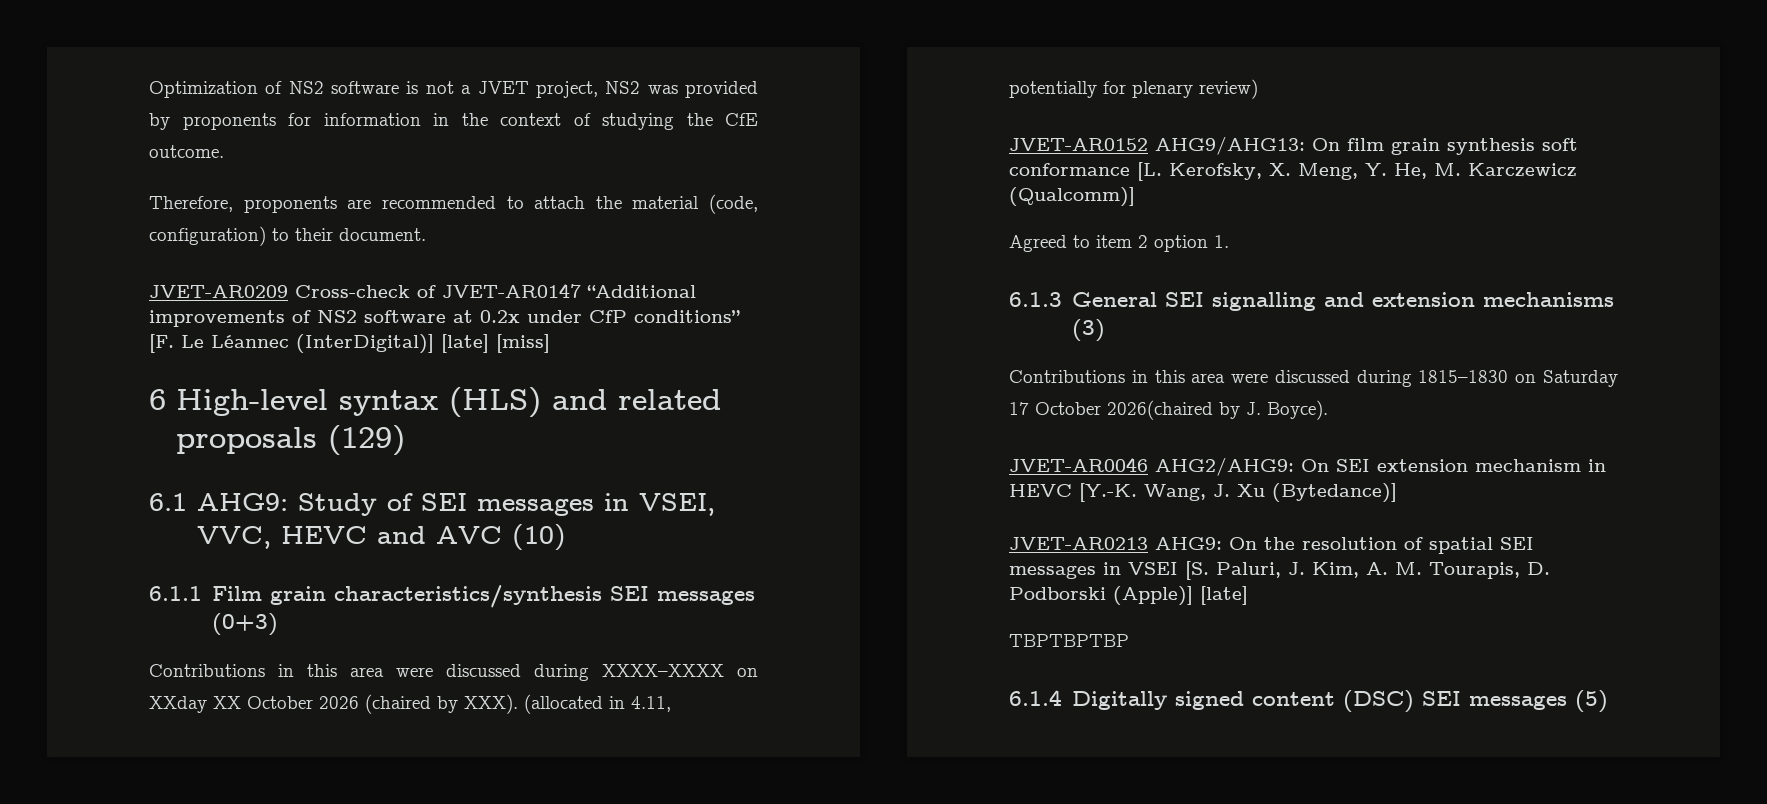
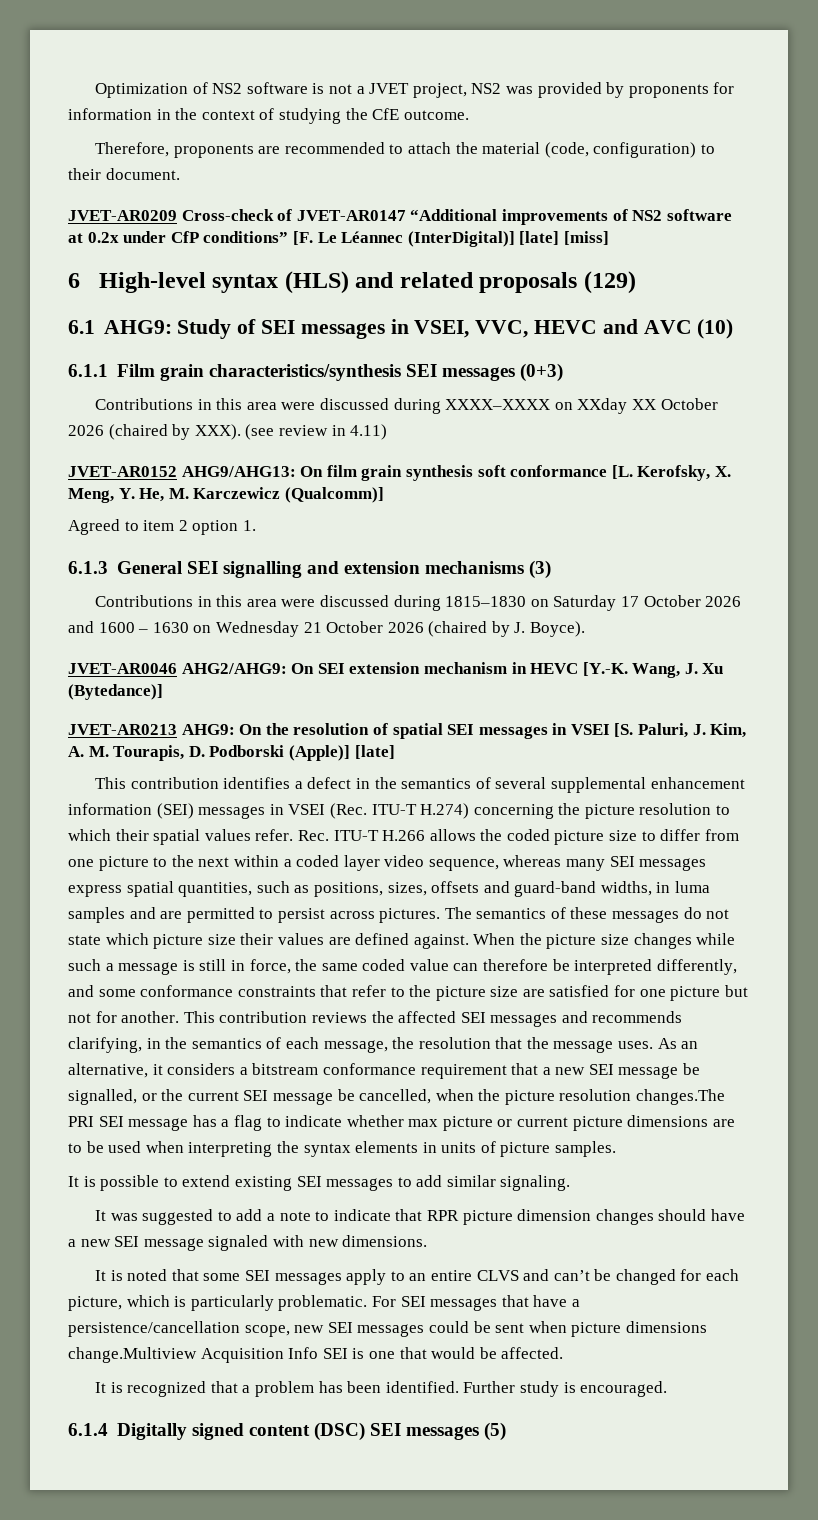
- (allocated in 4.11, potentially for plenary review)
+ (see review in 4.11)
- Contributions in this area were discussed during 1815–1830 on Saturday 17 October 2026(chaired by J. Boyce).
+ Contributions in this area were discussed during 1815–1830 on Saturday 17 October 2026 and 1600 – 1630 on Wednesday 21 October 2026 (chaired by J. Boyce).
- TBPTBPTBP
+ This contribution identifies a defect in the semantics of several supplemental enhancement information (SEI) messages in VSEI (Rec. ITU-T H.274) concerning the picture resolution to which their spatial values refer. Rec. ITU-T H.266 allows the coded picture size to differ from one picture to the next within a coded layer video sequence, whereas many SEI messages express spatial quantities, such as positions, sizes, offsets and guard-band widths, in luma samples and are permitted to persist across pictures. The semantics of these messages do not state which picture size their values are defined against. When the picture size changes while such a message is still in force, the same coded value can therefore be interpreted differently, and some conformance constraints that refer to the picture size are satisfied for one picture but not for another. This contribution reviews the affected SEI messages and recommends clarifying, in the semantics of each message, the resolution that the message uses. As an alternative, it considers a bitstream conformance requirement that a new SEI message be signalled, or the current SEI message be cancelled, when the picture resolution changes.The PRI SEI message has a flag to indicate whether max picture or current picture dimensions are to be used when interpreting the syntax elements in units of picture samples.
+ It is possible to extend existing SEI messages to add similar signaling.
+ It was suggested to add a note to indicate that RPR picture dimension changes should have a new SEI message signaled with new dimensions.
+ It is noted that some SEI messages apply to an entire CLVS and can’t be changed for each picture, which is particularly problematic. For SEI messages that have a persistence/cancellation scope, new SEI messages could be sent when picture dimensions change.Multiview Acquisition Info SEI is one that would be affected.
+ It is recognized that a problem has been identified. Further study is encouraged.

